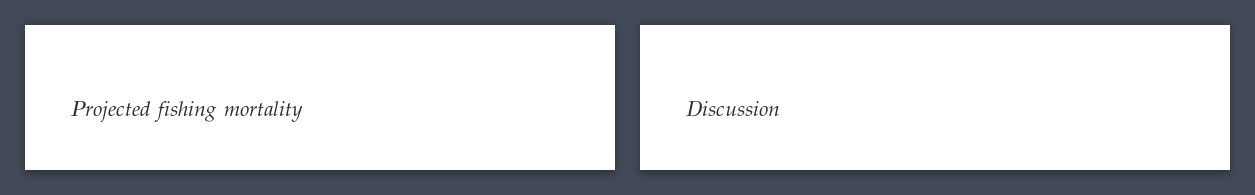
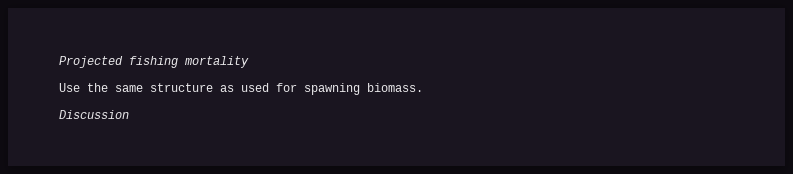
+ Use the same structure as used for spawning biomass.

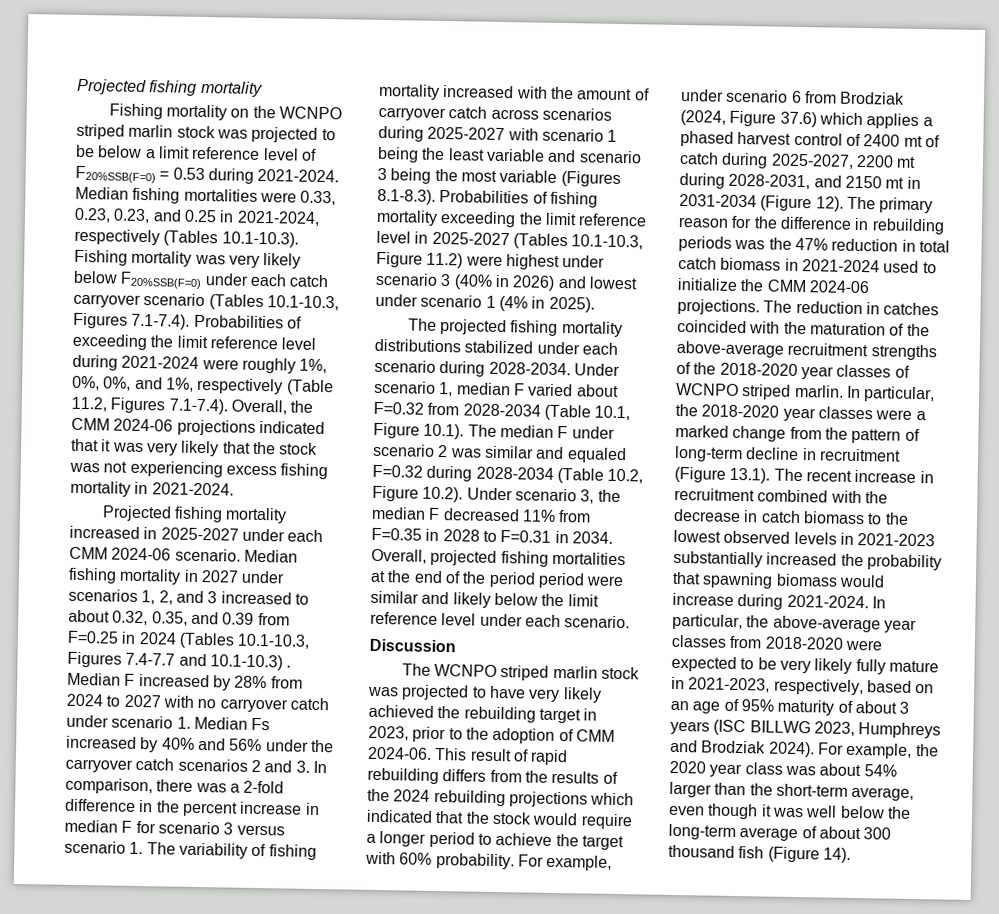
- Use the same structure as used for spawning biomass.
+ Fishing mortality on the WCNPO striped marlin stock was projected to be below a limit reference level of F20%SSB(F=0) = 0.53 during 2021-2024. Median fishing mortalities were 0.33, 0.23, 0.23, and 0.25 in 2021-2024, respectively (Tables 10.1-10.3). Fishing mortality was very likely below F20%SSB(F=0) under each catch carryover scenario (Tables 10.1-10.3, Figures 7.1-7.4). Probabilities of exceeding the limit reference level during 2021-2024 were roughly 1%, 0%, 0%, and 1%, respectively (Table 11.2, Figures 7.1-7.4). Overall, the CMM 2024-06 projections indicated that it was very likely that the stock was not experiencing excess fishing mortality in 2021-2024.
+ Projected fishing mortality increased in 2025-2027 under each CMM 2024-06 scenario. Median fishing mortality in 2027 under scenarios 1, 2, and 3 increased to about 0.32, 0.35, and 0.39 from F=0.25 in 2024 (Tables 10.1-10.3, Figures 7.4-7.7 and 10.1-10.3) . Median F increased by 28% from 2024 to 2027 with no carryover catch under scenario 1. Median Fs increased by 40% and 56% under the carryover catch scenarios 2 and 3. In comparison, there was a 2-fold difference in the percent increase in median F for scenario 3 versus scenario 1. The variability of fishing mortality increased with the amount of carryover catch across scenarios during 2025-2027 with scenario 1 being the least variable and scenario 3 being the most variable (Figures 8.1-8.3). Probabilities of fishing mortality exceeding the limit reference level in 2025-2027 (Tables 10.1-10.3, Figure 11.2) were highest under scenario 3 (40% in 2026) and lowest under scenario 1 (4% in 2025).
+ The projected fishing mortality distributions stabilized under each scenario during 2028-2034. Under scenario 1, median F varied about F=0.32 from 2028-2034 (Table 10.1, Figure 10.1). The median F under scenario 2 was similar and equaled F=0.32 during 2028-2034 (Table 10.2, Figure 10.2). Under scenario 3, the median F decreased 11% from F=0.35 in 2028 to F=0.31 in 2034. Overall, projected fishing mortalities at the end of the period period were similar and likely below the limit reference level under each scenario.
  Discussion
+ The WCNPO striped marlin stock was projected to have very likely achieved the rebuilding target in 2023, prior to the adoption of CMM 2024-06. This result of rapid rebuilding differs from the results of the 2024 rebuilding projections which indicated that the stock would require a longer period to achieve the target with 60% probability. For example, under scenario 6 from Brodziak (2024, Figure 37.6) which applies a phased harvest control of 2400 mt of catch during 2025-2027, 2200 mt during 2028-2031, and 2150 mt in 2031-2034 (Figure 12). The primary reason for the difference in rebuilding periods was the 47% reduction in total catch biomass in 2021-2024 used to initialize the CMM 2024-06 projections. The reduction in catches coincided with the maturation of the above-average recruitment strengths of the 2018-2020 year classes of WCNPO striped marlin. In particular, the 2018-2020 year classes were a marked change from the pattern of long-term decline in recruitment (Figure 13.1). The recent increase in recruitment combined with the decrease in catch biomass to the lowest observed levels in 2021-2023 substantially increased the probability that spawning biomass would increase during 2021-2024. In particular, the above-average year classes from 2018-2020 were expected to be very likely fully mature in 2021-2023, respectively, based on an age of 95% maturity of about 3 years (ISC BILLWG 2023, Humphreys and Brodziak 2024). For example, the 2020 year class was about 54% larger than the short-term average, even though it was well below the long-term average of about 300 thousand fish (Figure 14).

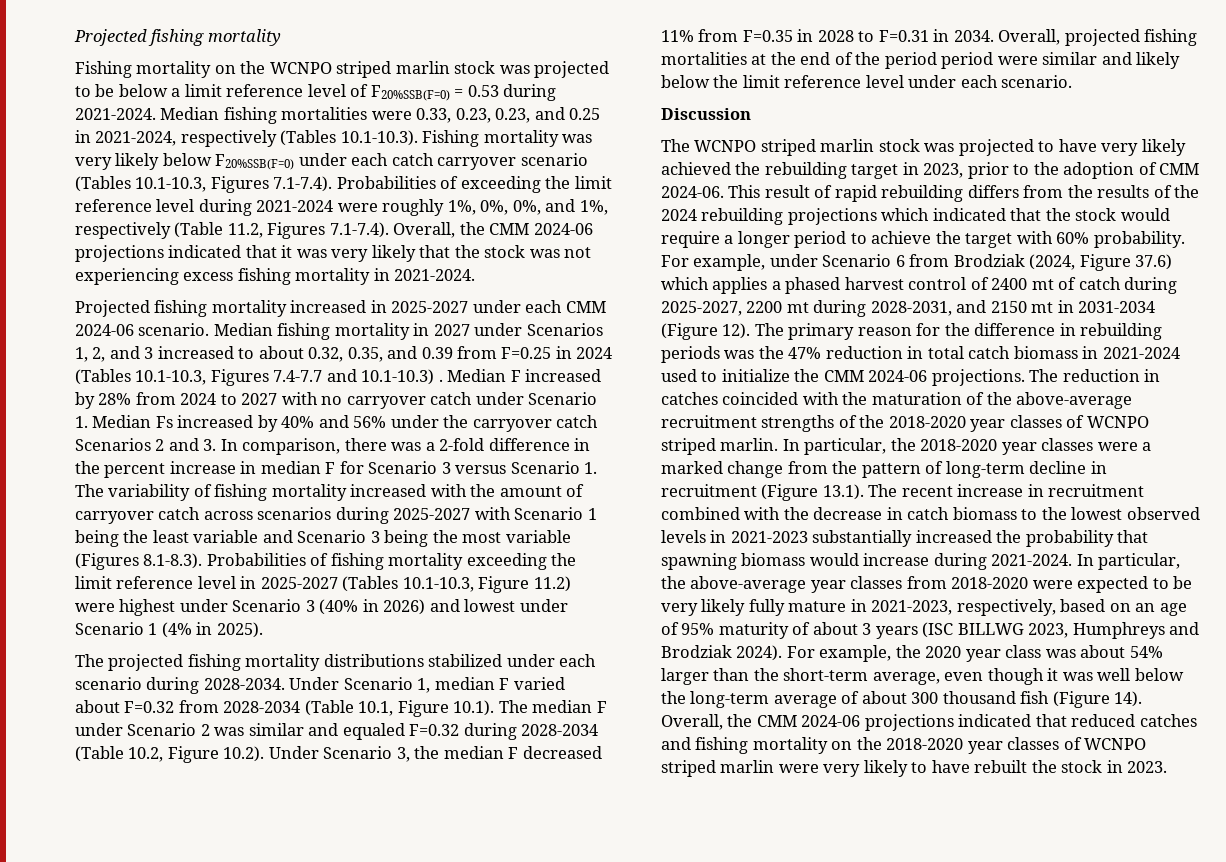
- Median fishing mortality in 2027 under scenarios 1, 2, and 3 increased to about 0.32, 0.35, and 0.39 from F=0.25 in 2024 (Tables 10.1-10.3, Figures 7.4-7.7 and 10.1-10.3) .
+ Median fishing mortality in 2027 under Scenarios 1, 2, and 3 increased to about 0.32, 0.35, and 0.39 from F=0.25 in 2024 (Tables 10.1-10.3, Figures 7.4-7.7 and 10.1-10.3) .
- Median F increased by 28% from 2024 to 2027 with no carryover catch under scenario 1. Median Fs increased by 40% and 56% under the carryover catch scenarios 2 and 3. In comparison, there was a 2-fold difference in the percent increase in median F for scenario 3 versus scenario 1. The variability of fishing mortality increased with the amount of carryover catch across scenarios during 2025-2027 with scenario 1 being the least variable and scenario 3 being the most variable (Figures 8.1-8.3). Probabilities of fishing mortality exceeding the limit reference level in 2025-2027 (Tables 10.1-10.3, Figure 11.2) were highest under scenario 3 (40% in 2026) and lowest under scenario 1 (4% in 2025).
+ Median F increased by 28% from 2024 to 2027 with no carryover catch under Scenario 1. Median Fs increased by 40% and 56% under the carryover catch Scenarios 2 and 3. In comparison, there was a 2-fold difference in the percent increase in median F for Scenario 3 versus Scenario 1. The variability of fishing mortality increased with the amount of carryover catch across scenarios during 2025-2027 with Scenario 1 being the least variable and Scenario 3 being the most variable (Figures 8.1-8.3). Probabilities of fishing mortality exceeding the limit reference level in 2025-2027 (Tables 10.1-10.3, Figure 11.2) were highest under Scenario 3 (40% in 2026) and lowest under Scenario 1 (4% in 2025).
- Under scenario 1, median F varied about F=0.32 from 2028-2034 (Table 10.1, Figure 10.1). The median F under scenario 2 was similar and equaled F=0.32 during 2028-2034 (Table 10.2, Figure 10.2). Under scenario 3, the median F decreased 11% from F=0.35 in 2028 to F=0.31 in 2034.
+ Under Scenario 1, median F varied about F=0.32 from 2028-2034 (Table 10.1, Figure 10.1). The median F under Scenario 2 was similar and equaled F=0.32 during 2028-2034 (Table 10.2, Figure 10.2). Under Scenario 3, the median F decreased 11% from F=0.35 in 2028 to F=0.31 in 2034.
- For example, under scenario 6 from Brodziak (2024, Figure 37.6) which applies a phased harvest control of 2400 mt of catch during 2025-2027, 2200 mt during 2028-2031, and 2150 mt in 2031-2034 (Figure 12).
+ For example, under Scenario 6 from Brodziak (2024, Figure 37.6) which applies a phased harvest control of 2400 mt of catch during 2025-2027, 2200 mt during 2028-2031, and 2150 mt in 2031-2034 (Figure 12).
+ Overall, the CMM 2024-06 projections indicated that reduced catches and fishing mortality on the 2018-2020 year classes of WCNPO striped marlin were very likely to have rebuilt the stock in 2023.

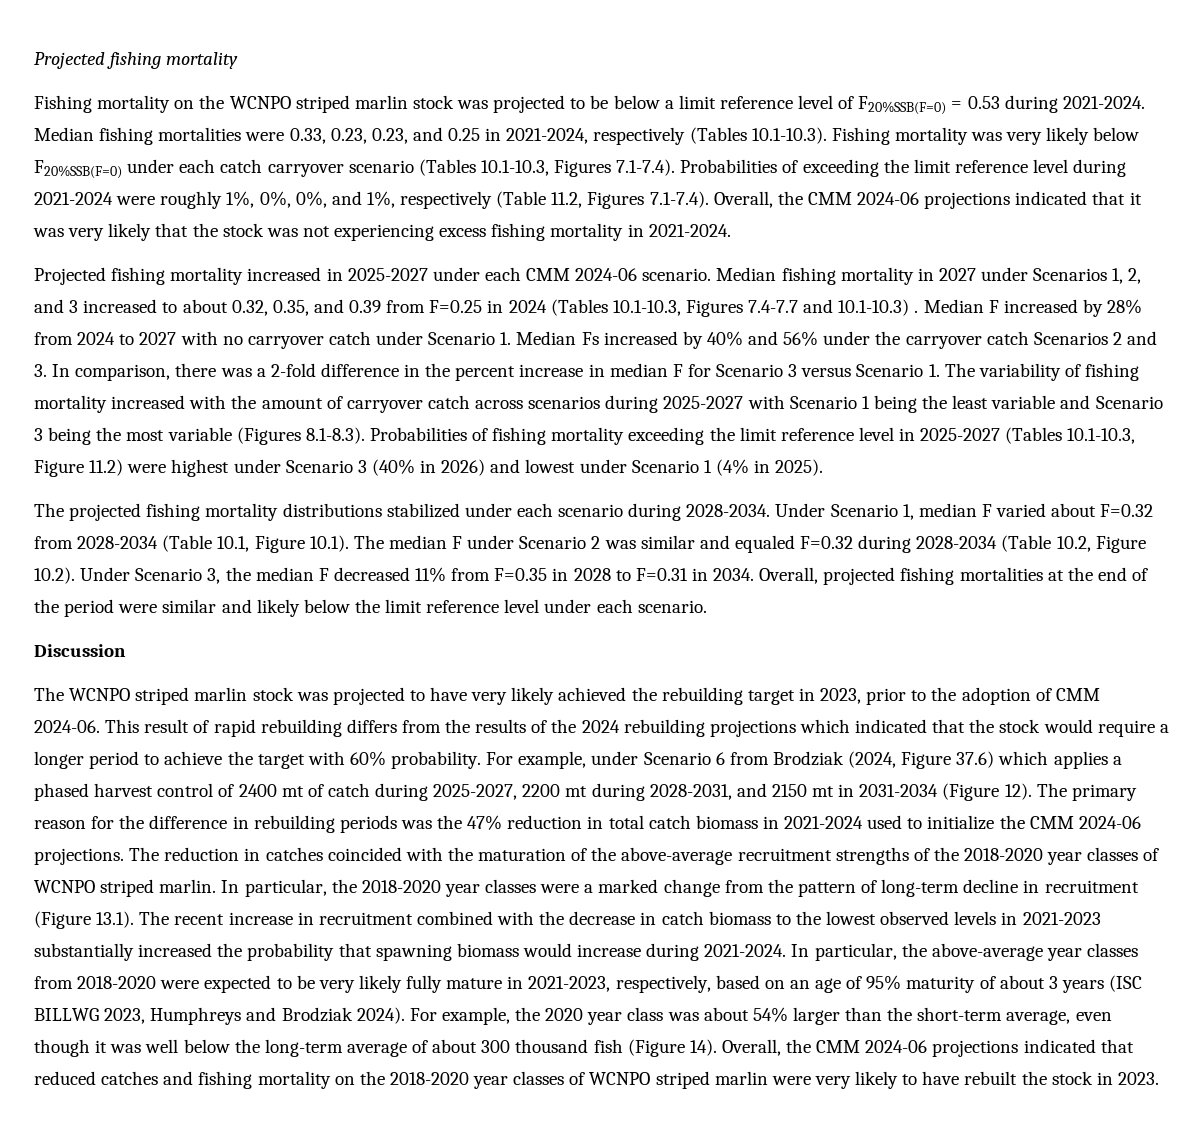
- Overall, projected fishing mortalities at the end of the period period were similar and likely below the limit reference level under each scenario.
+ Overall, projected fishing mortalities at the end of the period were similar and likely below the limit reference level under each scenario.

